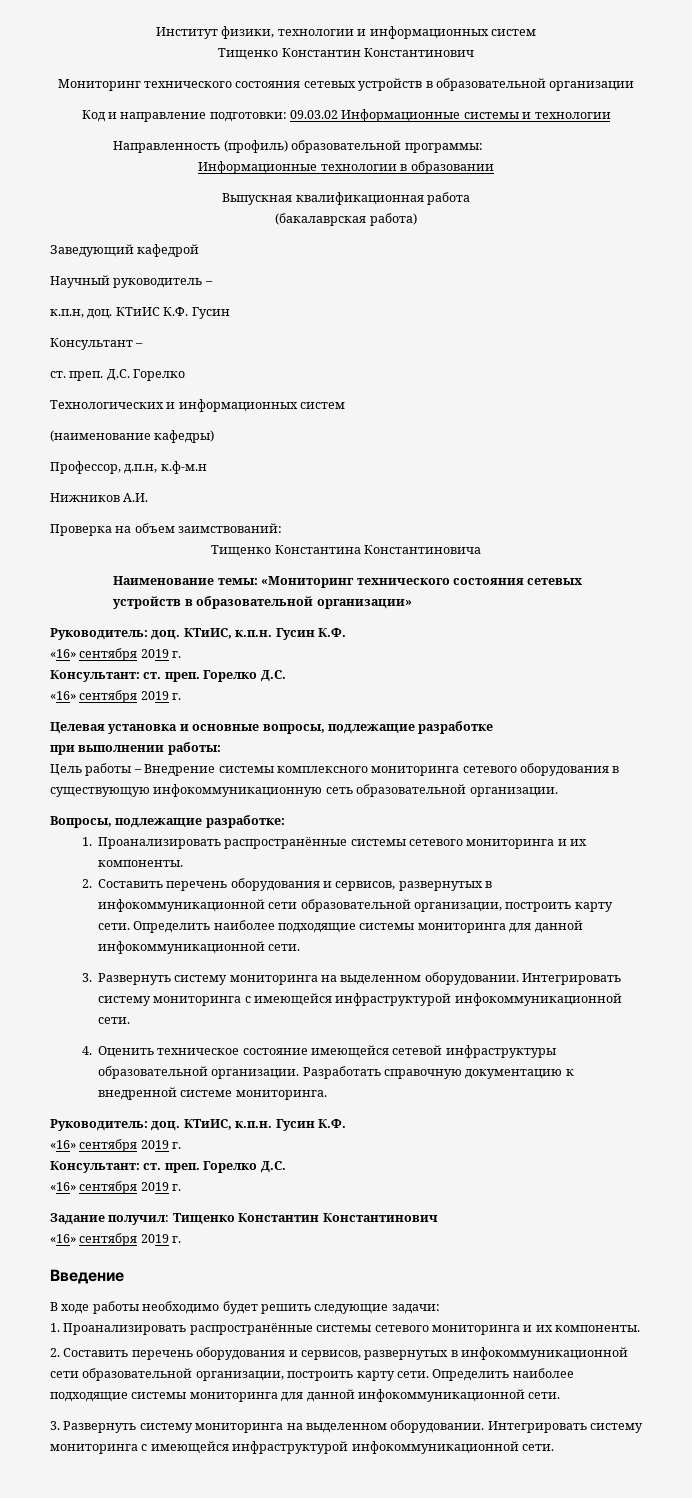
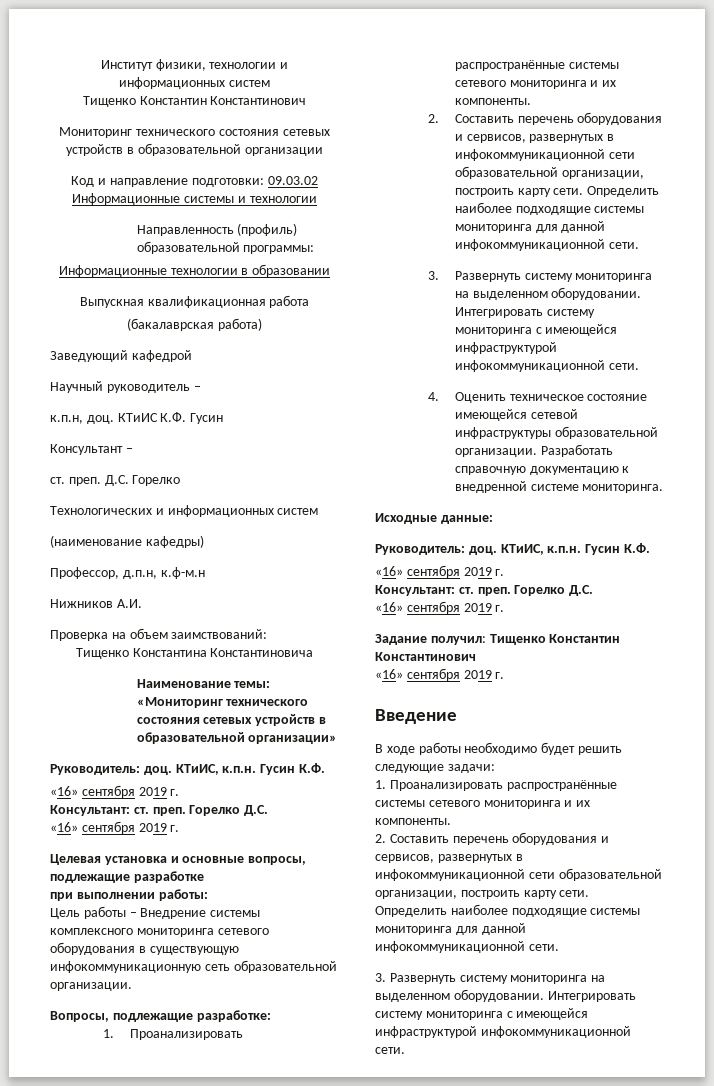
+ Исходные данные:

